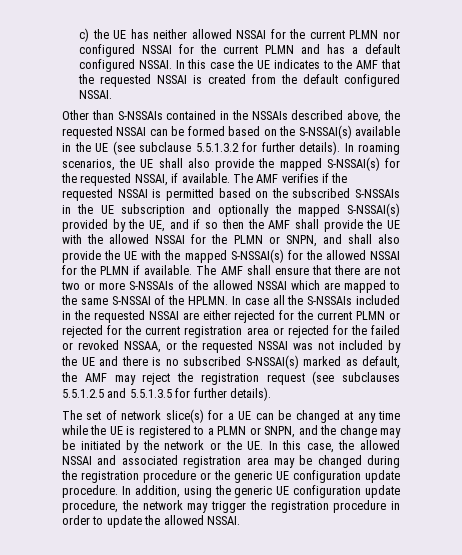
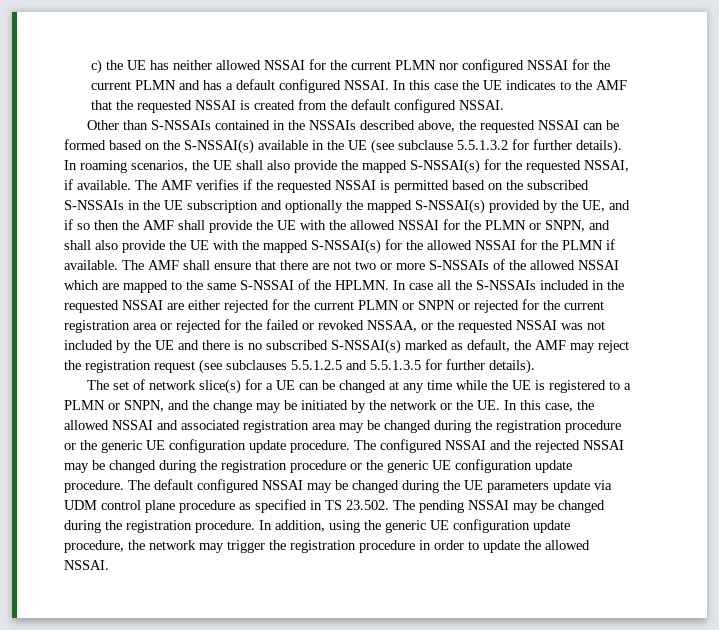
- In case all the S-NSSAIs included in the requested NSSAI are either rejected for the current PLMN or rejected for the current registration area or rejected for the failed or revoked NSSAA, or the requested NSSAI was not included by the UE and there is no subscribed S-NSSAI(s) marked as default, the AMF may reject the registration request (see subclauses 5.5.1.2.5 and 5.5.1.3.5 for further details).
+ In case all the S-NSSAIs included in the requested NSSAI are either rejected for the current PLMN or SNPN or rejected for the current registration area or rejected for the failed or revoked NSSAA, or the requested NSSAI was not included by the UE and there is no subscribed S-NSSAI(s) marked as default, the AMF may reject the registration request (see subclauses 5.5.1.2.5 and 5.5.1.3.5 for further details).
+ The configured NSSAI and the rejected NSSAI may be changed during the registration procedure or the generic UE configuration update procedure. The default configured NSSAI may be changed during the UE parameters update via UDM control plane procedure as specified in TS 23.502. The pending NSSAI may be changed during the registration procedure.

